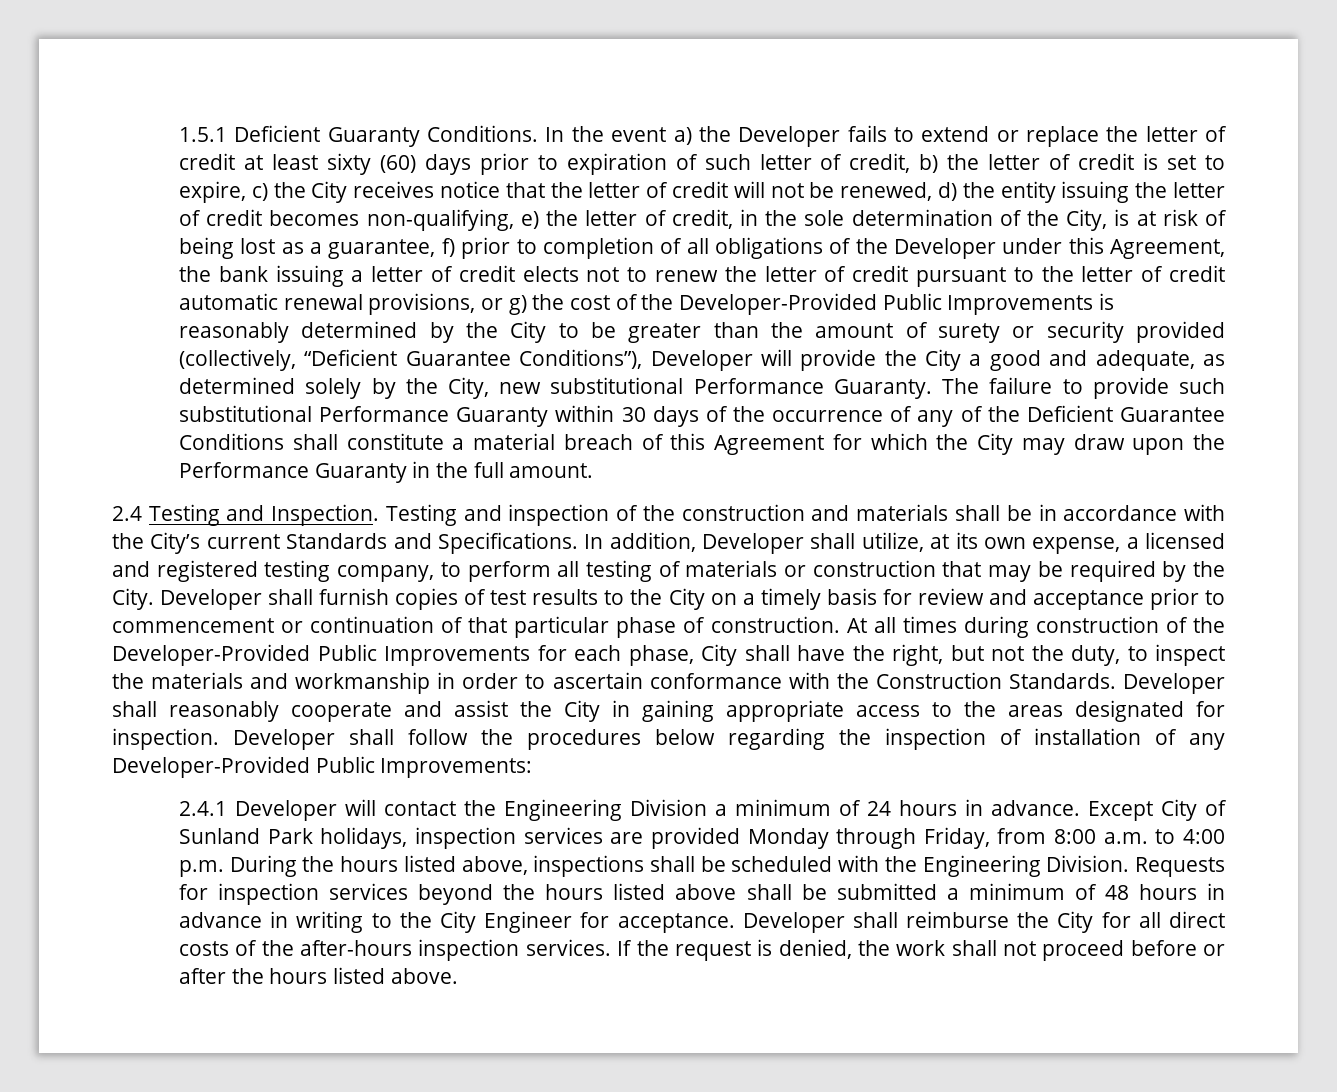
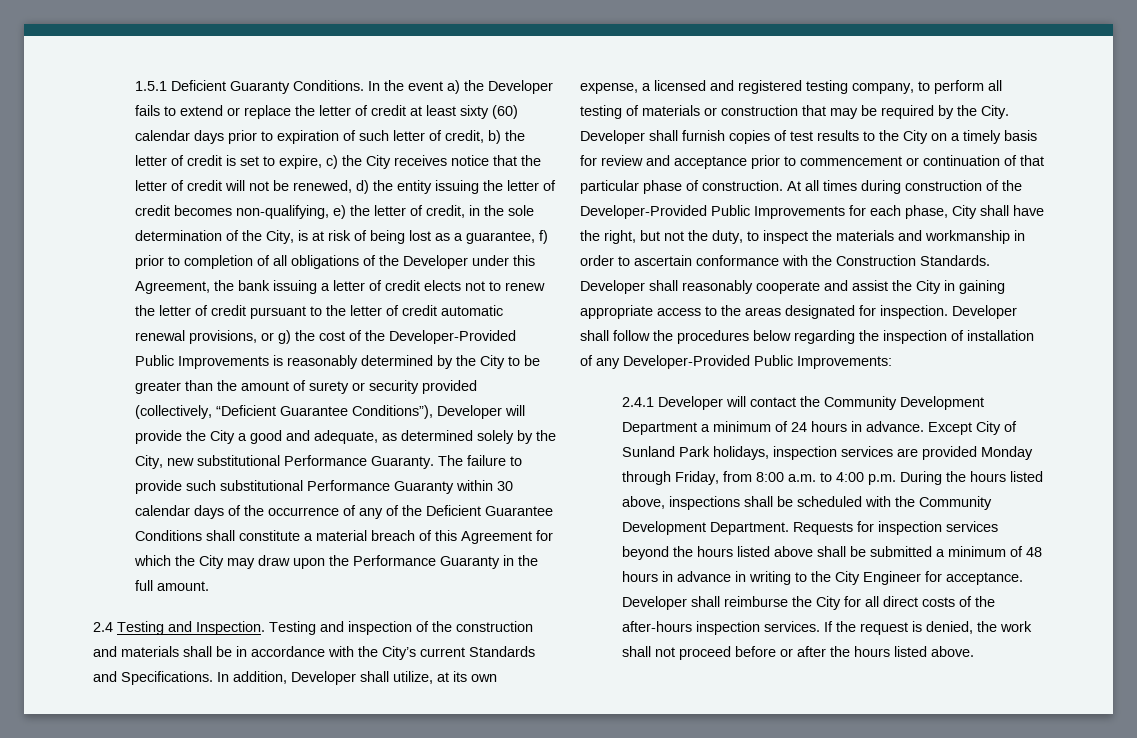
- In the event a) the Developer fails to extend or replace the letter of credit at least sixty (60) days prior to expiration of such letter of credit, b) the letter of credit is set to expire, c) the City receives notice that the letter of credit will not be renewed, d) the entity issuing the letter of credit becomes non-qualifying, e) the letter of credit, in the sole determination of the City, is at risk of being lost as a guarantee, f) prior to completion of all obligations of the Developer under this Agreement, the bank issuing a letter of credit elects not to renew the letter of credit pursuant to the letter of credit automatic renewal provisions, or g) the cost of the Developer-Provided Public Improvements is reasonably determined by the City to be greater than the amount of surety or security provided (collectively, “Deficient Guarantee Conditions”), Developer will provide the City a good and adequate, as determined solely by the City, new substitutional Performance Guaranty.
+ In the event a) the Developer fails to extend or replace the letter of credit at least sixty (60) calendar days prior to expiration of such letter of credit, b) the letter of credit is set to expire, c) the City receives notice that the letter of credit will not be renewed, d) the entity issuing the letter of credit becomes non-qualifying, e) the letter of credit, in the sole determination of the City, is at risk of being lost as a guarantee, f) prior to completion of all obligations of the Developer under this Agreement, the bank issuing a letter of credit elects not to renew the letter of credit pursuant to the letter of credit automatic renewal provisions, or g) the cost of the Developer-Provided Public Improvements is reasonably determined by the City to be greater than the amount of surety or security provided (collectively, “Deficient Guarantee Conditions”), Developer will provide the City a good and adequate, as determined solely by the City, new substitutional Performance Guaranty.
- The failure to provide such substitutional Performance Guaranty within 30 days of the occurrence of any of the Deficient Guarantee Conditions shall constitute a material breach of this Agreement for which the City may draw upon the Performance Guaranty in the full amount.
+ The failure to provide such substitutional Performance Guaranty within 30 calendar days of the occurrence of any of the Deficient Guarantee Conditions shall constitute a material breach of this Agreement for which the City may draw upon the Performance Guaranty in the full amount.
- 2.4.1 Developer will contact the Engineering Division a minimum of 24 hours in advance.
+ 2.4.1 Developer will contact the Community Development Department a minimum of 24 hours in advance.
- Except City of Sunland Park holidays, inspection services are provided Monday through Friday, from 8:00 a.m. to 4:00 p.m. During the hours listed above, inspections shall be scheduled with the Engineering Division.
+ Except City of Sunland Park holidays, inspection services are provided Monday through Friday, from 8:00 a.m. to 4:00 p.m. During the hours listed above, inspections shall be scheduled with the Community Development Department.

